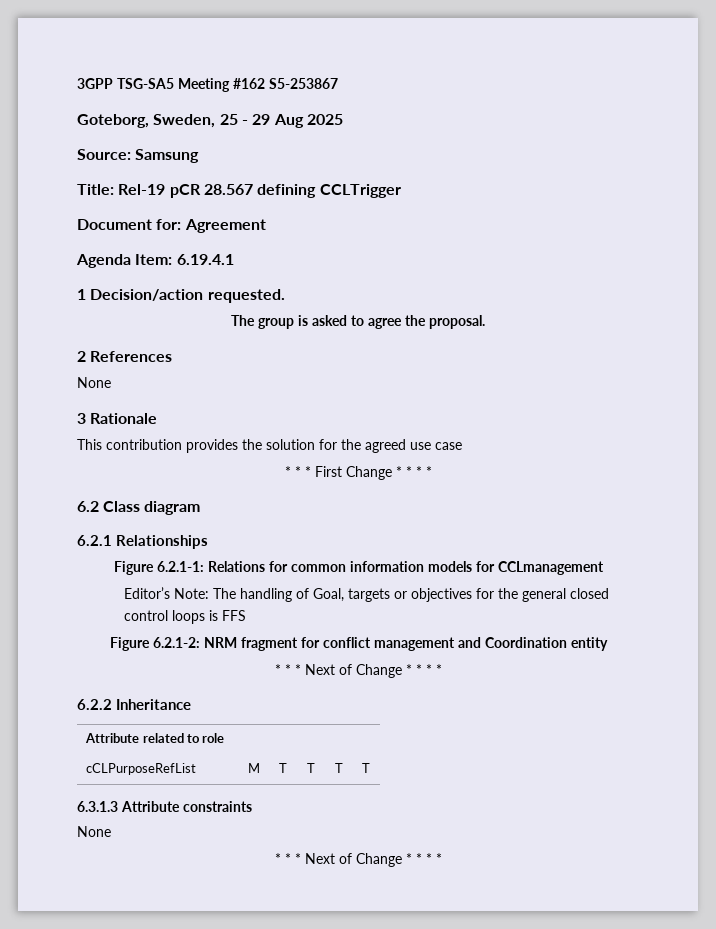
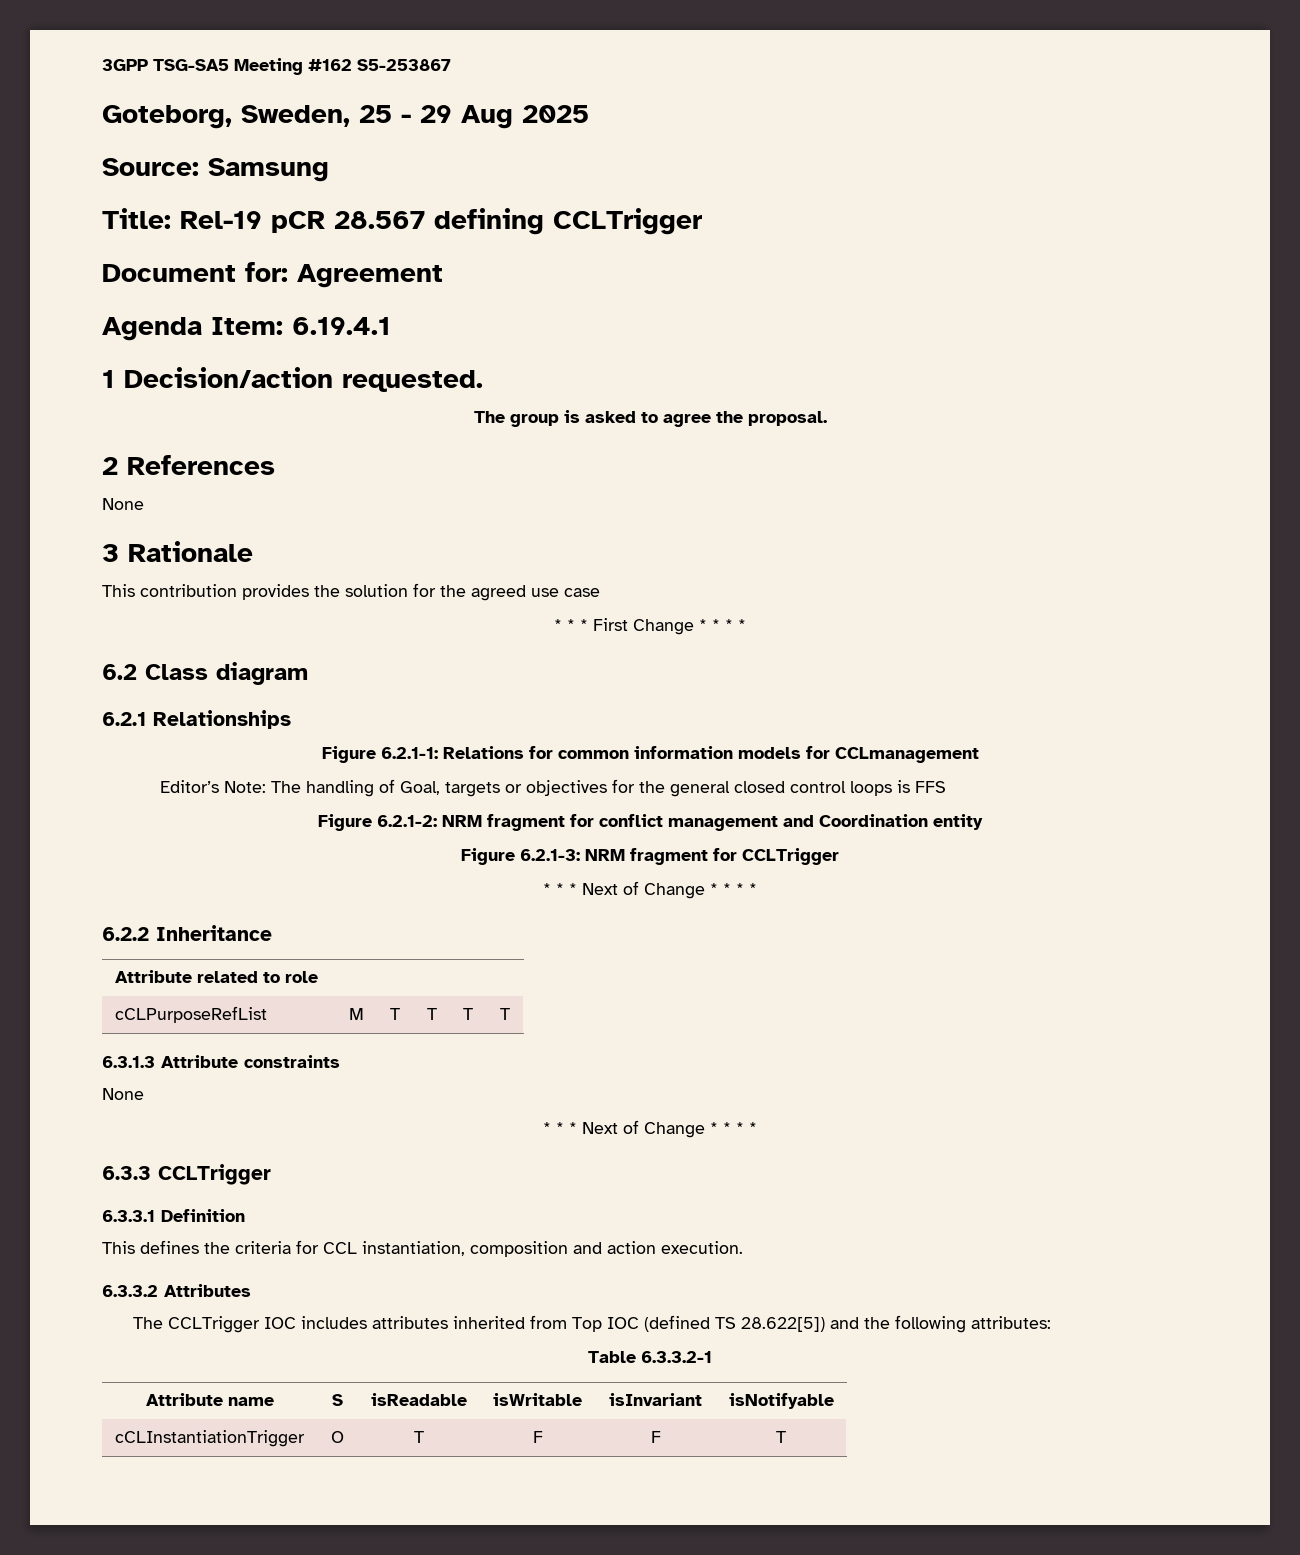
+ Figure 6.2.1-3: NRM fragment for CCLTrigger
+ 6.3.3 CCLTrigger
+ 6.3.3.1 Definition
+ This defines the criteria for CCL instantiation, composition and action execution.
+ 6.3.3.2 Attributes
+ The CCLTrigger IOC includes attributes inherited from Top IOC (defined TS 28.622[5]) and the following attributes:
+ Table 6.3.3.2-1
+ Attribute name | S | isReadable | isWritable | isInvariant | isNotifyable
+ cCLInstantiationTrigger | O | T | F | F | T

